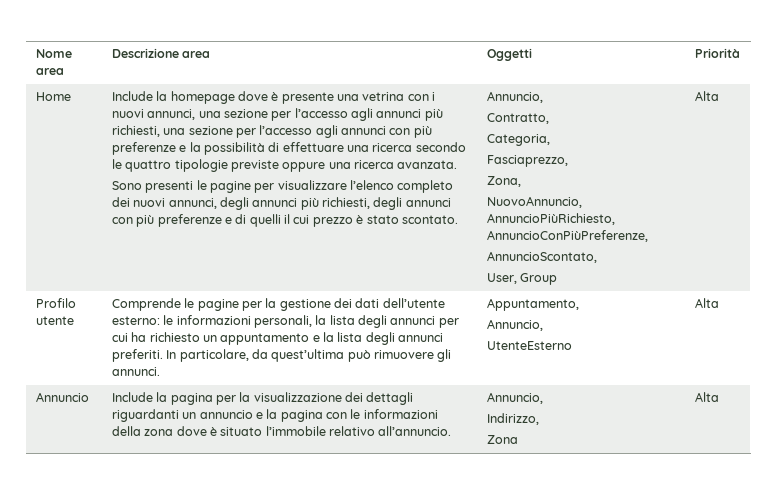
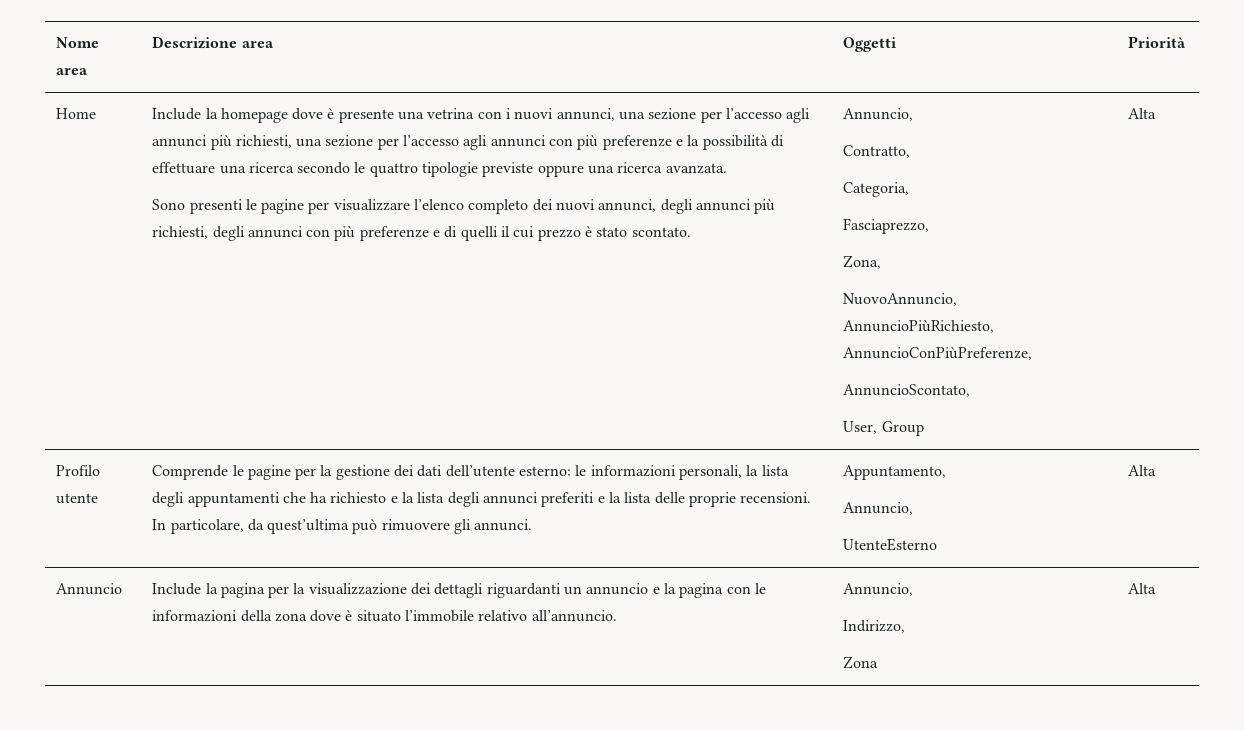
- Comprende le pagine per la gestione dei dati dell’utente esterno: le informazioni personali, la lista degli annunci per cui ha richiesto un appuntamento e la lista degli annunci preferiti.
+ Comprende le pagine per la gestione dei dati dell’utente esterno: le informazioni personali, la lista degli appuntamenti che ha richiesto e la lista degli annunci preferiti e la lista delle proprie recensioni.

